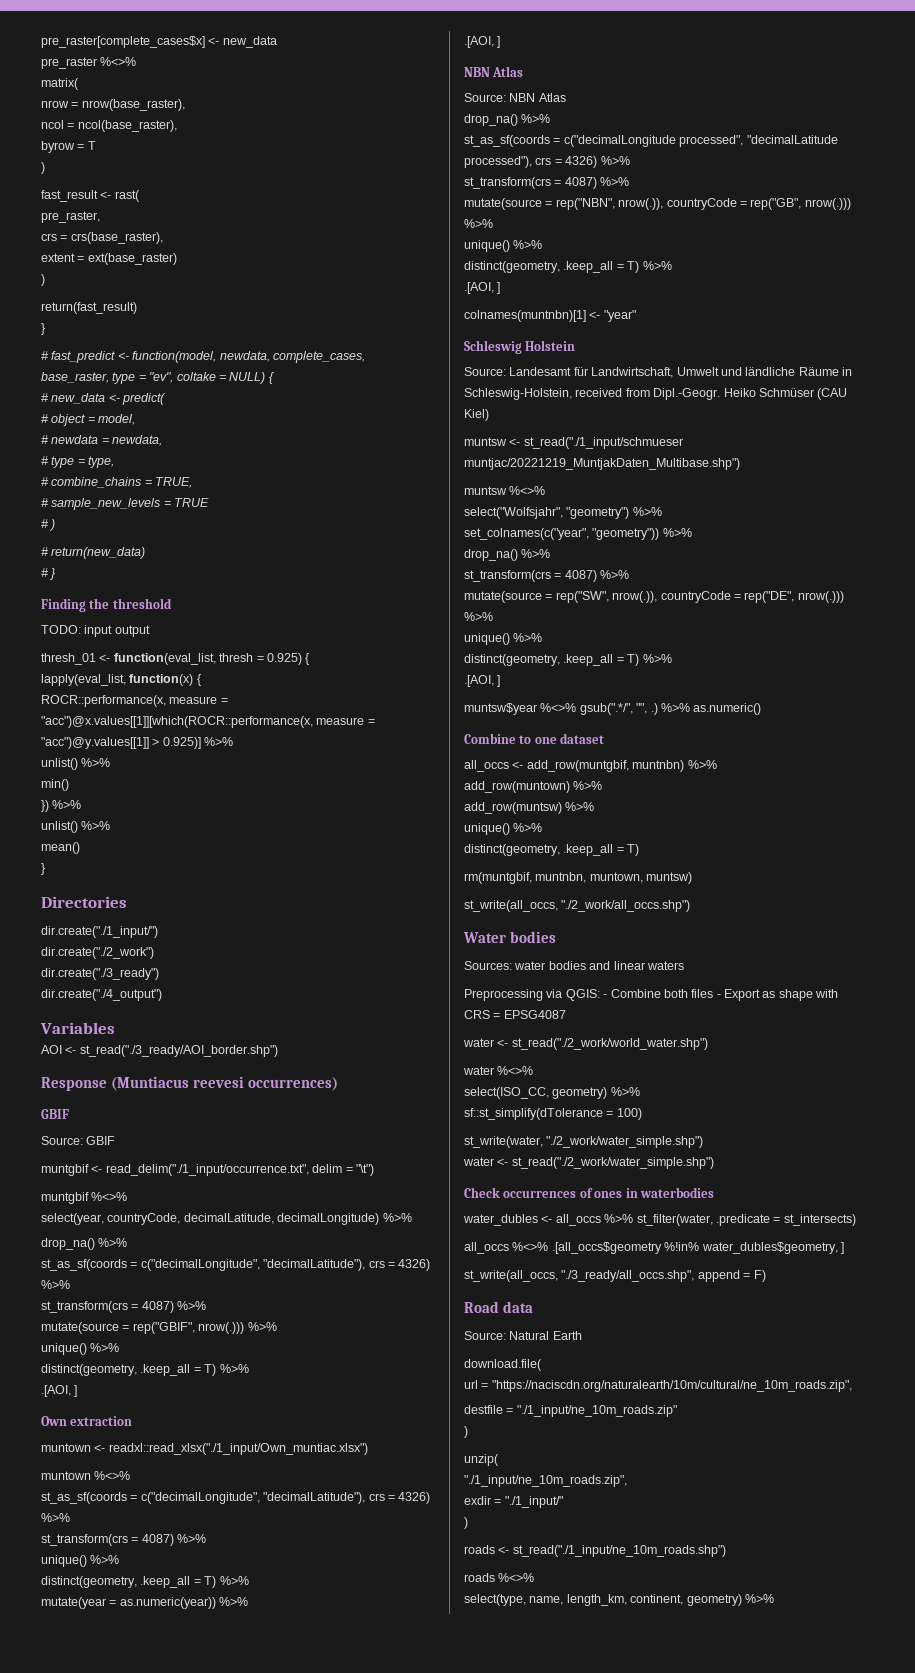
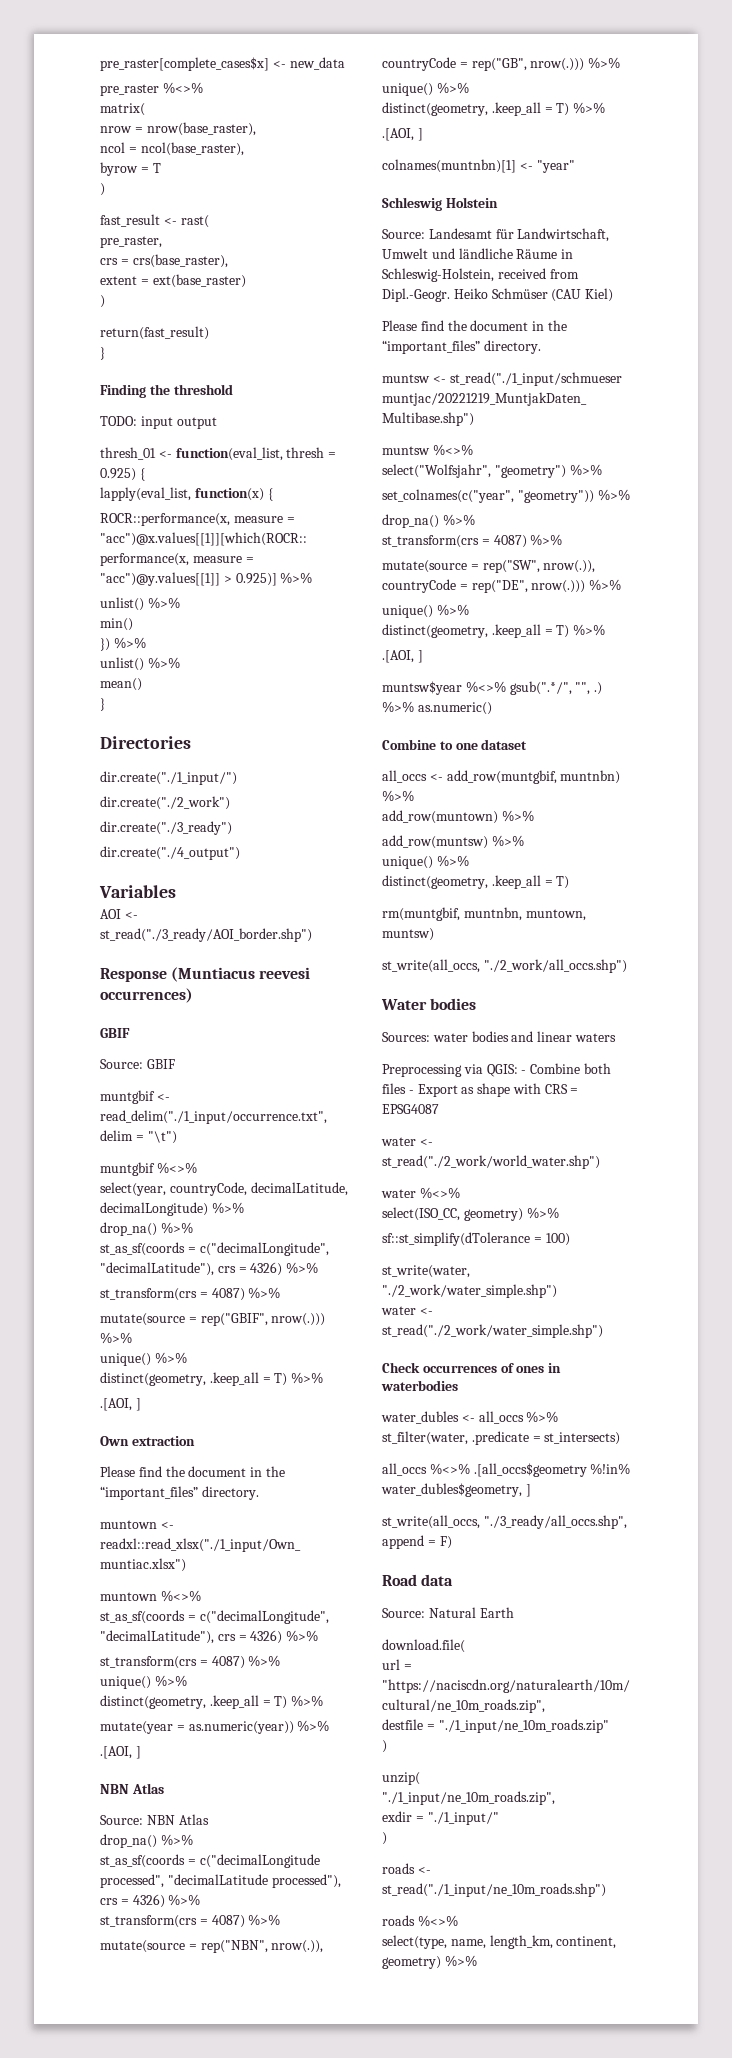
- # fast_predict <- function(model, newdata, complete_cases, base_raster, type = "ev", coltake = NULL) {
- # new_data <- predict(
- # object = model,
- # newdata = newdata,
- # type = type,
- # combine_chains = TRUE,
- # sample_new_levels = TRUE
- # )
- # return(new_data)
- # }
  Own extraction
+ Please find the document in the “important_files” directory.
  Source: Landesamt für Landwirtschaft, Umwelt und ländliche Räume in Schleswig-Holstein, received from Dipl.-Geogr. Heiko Schmüser (CAU Kiel)
+ Please find the document in the “important_files” directory.

